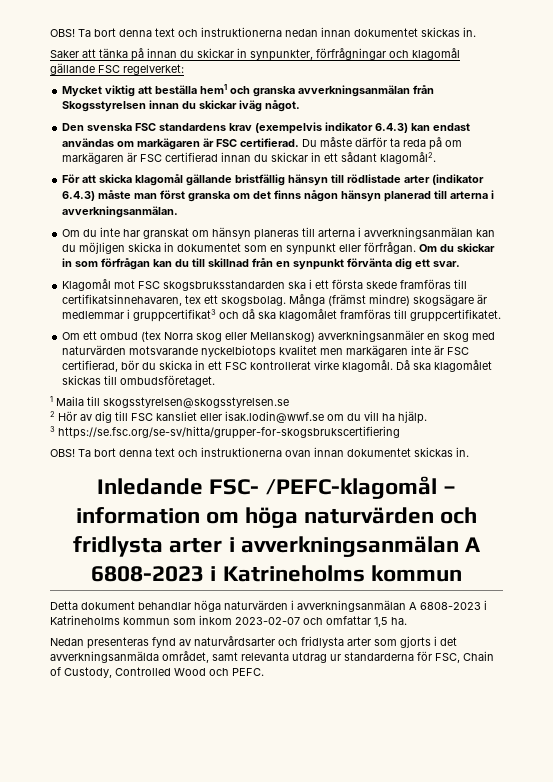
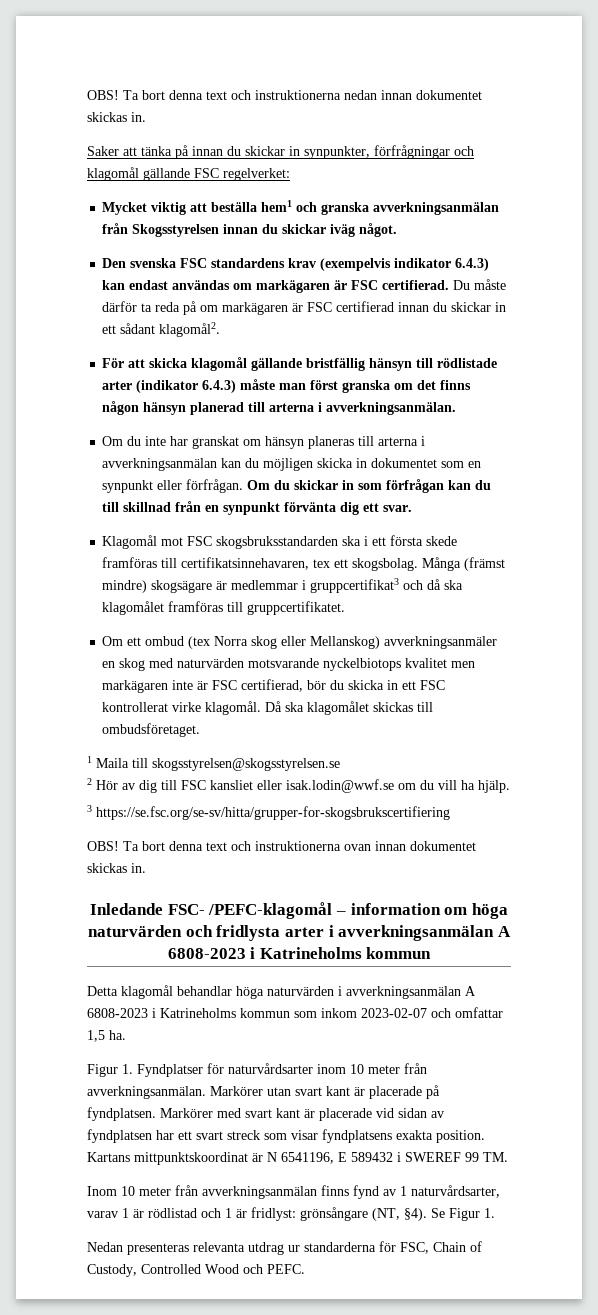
- Detta dokument behandlar höga naturvärden i avverkningsanmälan A 6808-2023 i Katrineholms kommun som inkom 2023-02-07 och omfattar 1,5 ha.
+ Detta klagomål behandlar höga naturvärden i avverkningsanmälan A 6808-2023 i Katrineholms kommun som inkom 2023-02-07 och omfattar 1,5 ha.
- Nedan presenteras fynd av naturvårdsarter och fridlysta arter som gjorts i det avverkningsanmälda området, samt relevanta utdrag ur standarderna för FSC, Chain of Custody, Controlled Wood och PEFC.
+ Figur 1. Fyndplatser för naturvårdsarter inom 10 meter från avverkningsanmälan. Markörer utan svart kant är placerade på fyndplatsen. Markörer med svart kant är placerade vid sidan av fyndplatsen har ett svart streck som visar fyndplatsens exakta position. Kartans mittpunktskoordinat är N 6541196, E 589432 i SWEREF 99 TM.
+ Inom 10 meter från avverkningsanmälan finns fynd av 1 naturvårdsarter, varav 1 är rödlistad och 1 är fridlyst: grönsångare (NT, §4). Se Figur 1.
+ Nedan presenteras relevanta utdrag ur standarderna för FSC, Chain of Custody, Controlled Wood och PEFC.

